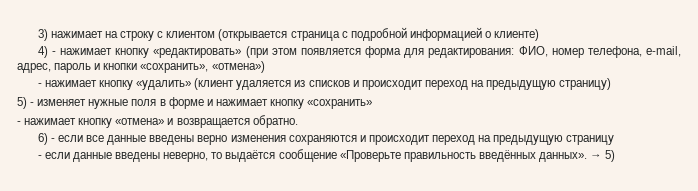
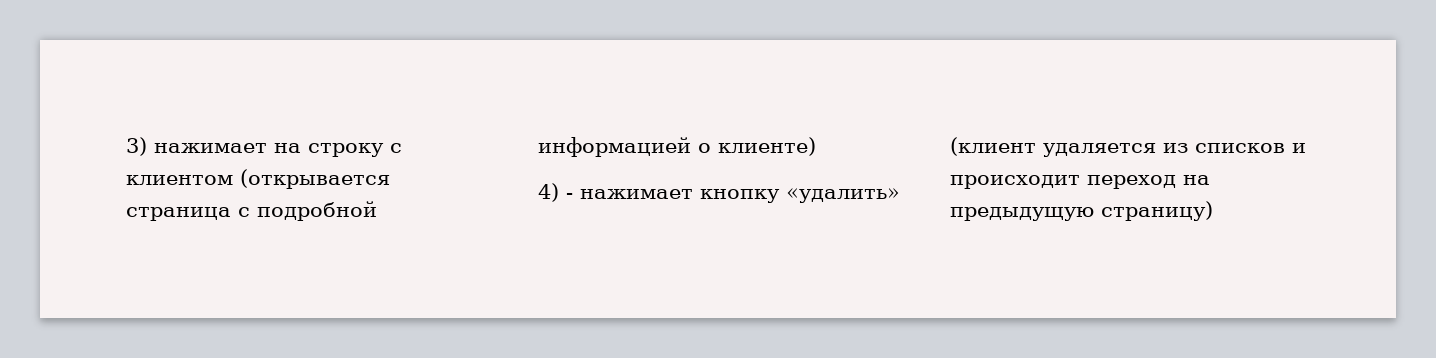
- 4) - нажимает кнопку «редактировать» (при этом появляется форма для редактирования: ФИО, номер телефона, e-mail, адрес, пароль и кнопки «сохранить», «отмена»)
- - нажимает кнопку «удалить» (клиент удаляется из списков и происходит переход на предыдущую страницу)
+ 4) - нажимает кнопку «удалить» (клиент удаляется из списков и происходит переход на предыдущую страницу)
- 5) - изменяет нужные поля в форме и нажимает кнопку «сохранить»
- - нажимает кнопку «отмена» и возвращается обратно.
- 6) - если все данные введены верно изменения сохраняются и происходит переход на предыдущую страницу
- - если данные введены неверно, то выдаётся сообщение «Проверьте правильность введённых данных». → 5)

